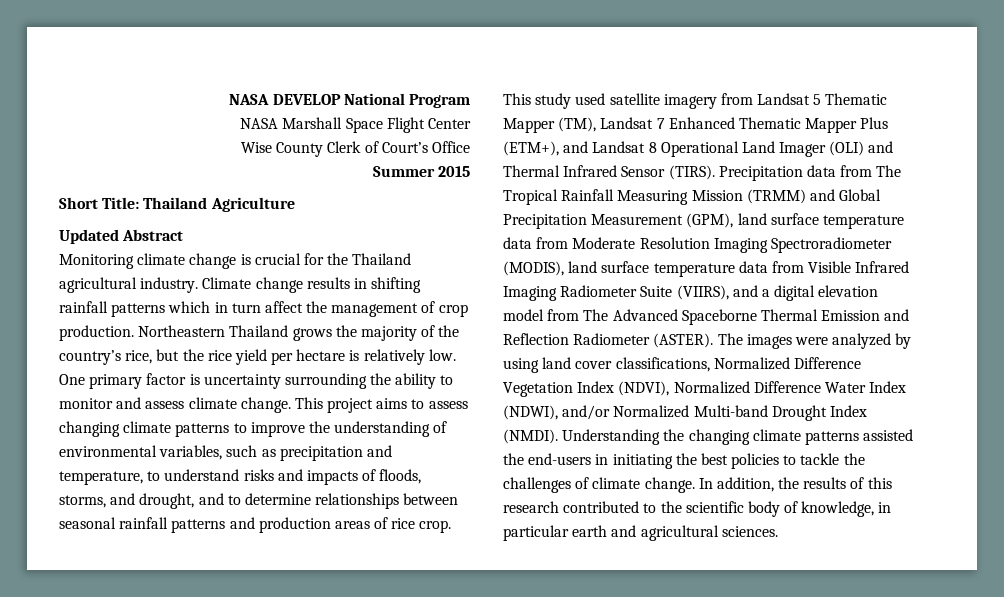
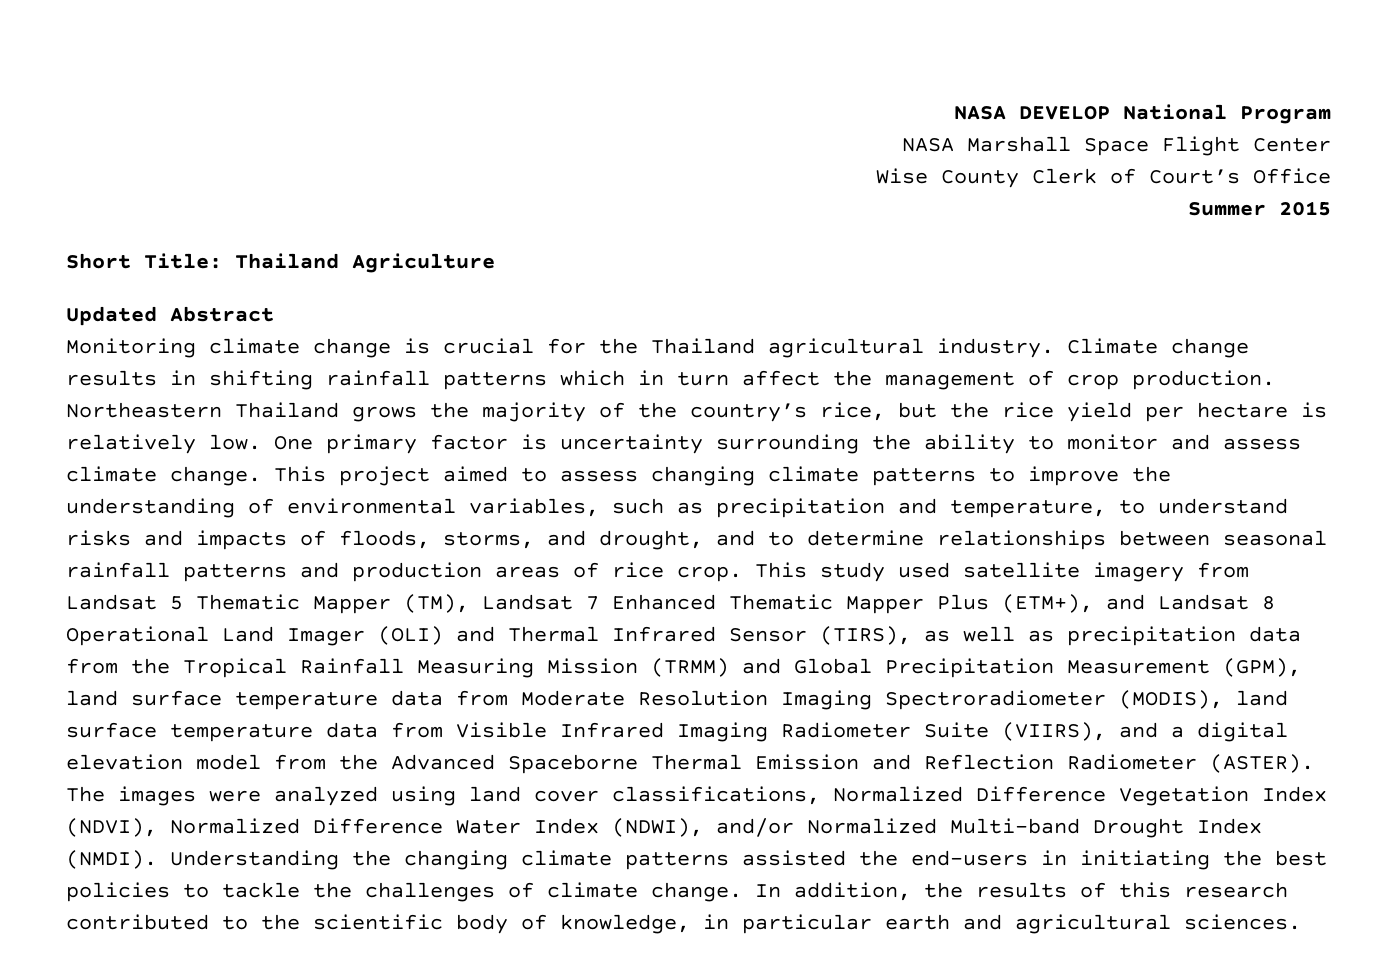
- This project aims to assess changing climate patterns to improve the understanding of environmental variables, such as precipitation and temperature, to understand risks and impacts of floods, storms, and drought, and to determine relationships between seasonal rainfall patterns and production areas of rice crop.
+ This project aimed to assess changing climate patterns to improve the understanding of environmental variables, such as precipitation and temperature, to understand risks and impacts of floods, storms, and drought, and to determine relationships between seasonal rainfall patterns and production areas of rice crop.
- This study used satellite imagery from Landsat 5 Thematic Mapper (TM), Landsat 7 Enhanced Thematic Mapper Plus (ETM+), and Landsat 8 Operational Land Imager (OLI) and Thermal Infrared Sensor (TIRS). Precipitation data from The Tropical Rainfall Measuring Mission (TRMM) and Global Precipitation Measurement (GPM), land surface temperature data from Moderate Resolution Imaging Spectroradiometer (MODIS), land surface temperature data from Visible Infrared Imaging Radiometer Suite (VIIRS), and a digital elevation model from The Advanced Spaceborne Thermal Emission and Reflection Radiometer (ASTER).
+ This study used satellite imagery from Landsat 5 Thematic Mapper (TM), Landsat 7 Enhanced Thematic Mapper Plus (ETM+), and Landsat 8 Operational Land Imager (OLI) and Thermal Infrared Sensor (TIRS), as well as precipitation data from the Tropical Rainfall Measuring Mission (TRMM) and Global Precipitation Measurement (GPM), land surface temperature data from Moderate Resolution Imaging Spectroradiometer (MODIS), land surface temperature data from Visible Infrared Imaging Radiometer Suite (VIIRS), and a digital elevation model from the Advanced Spaceborne Thermal Emission and Reflection Radiometer (ASTER).
- The images were analyzed by using land cover classifications, Normalized Difference Vegetation Index (NDVI), Normalized Difference Water Index (NDWI), and/or Normalized Multi-band Drought Index (NMDI).
+ The images were analyzed using land cover classifications, Normalized Difference Vegetation Index (NDVI), Normalized Difference Water Index (NDWI), and/or Normalized Multi-band Drought Index (NMDI).

